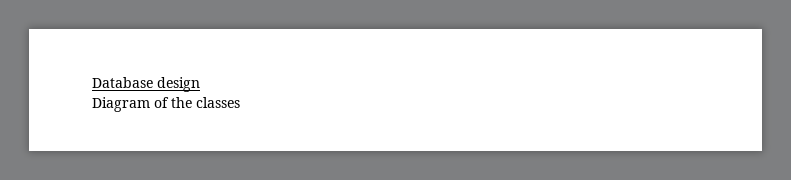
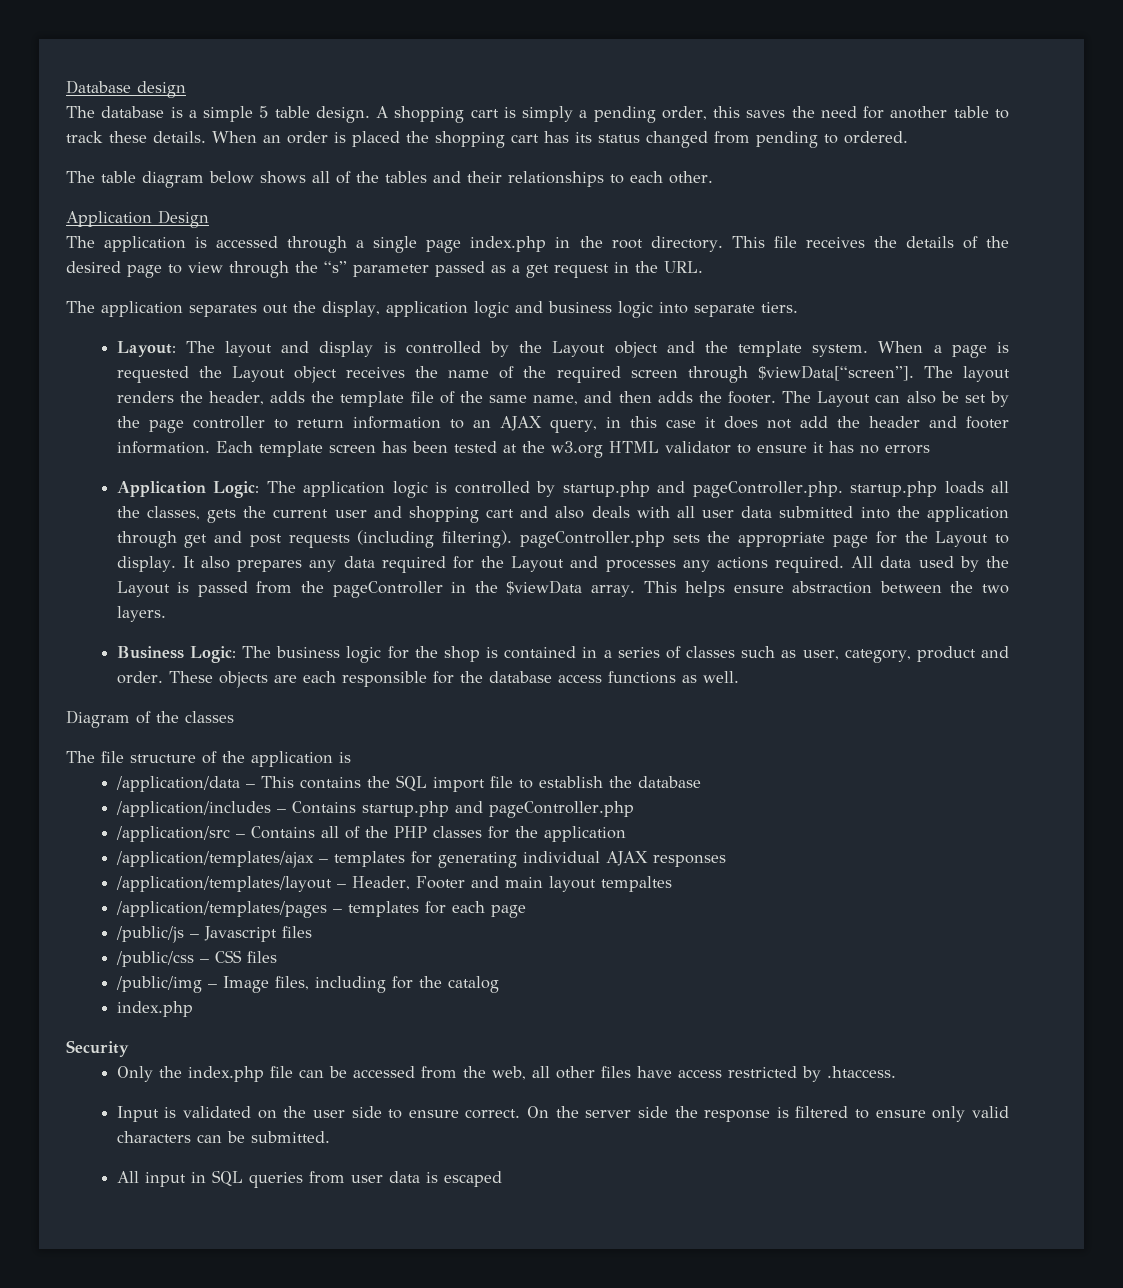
+ The database is a simple 5 table design. A shopping cart is simply a pending order, this saves the need for another table to track these details. When an order is placed the shopping cart has its status changed from pending to ordered.
+ The table diagram below shows all of the tables and their relationships to each other.
+ Application Design
+ The application is accessed through a single page index.php in the root directory. This file receives the details of the desired page to view through the “s” parameter passed as a get request in the URL.
+ The application separates out the display, application logic and business logic into separate tiers.
+ Layout: The layout and display is controlled by the Layout object and the template system. When a page is requested the Layout object receives the name of the required screen through $viewData[“screen”]. The layout renders the header, adds the template file of the same name, and then adds the footer. The Layout can also be set by the page controller to return information to an AJAX query, in this case it does not add the header and footer information. Each template screen has been tested at the w3.org HTML validator to ensure it has no errors
+ Application Logic: The application logic is controlled by startup.php and pageController.php. startup.php loads all the classes, gets the current user and shopping cart and also deals with all user data submitted into the application through get and post requests (including filtering). pageController.php sets the appropriate page for the Layout to display. It also prepares any data required for the Layout and processes any actions required. All data used by the Layout is passed from the pageController in the $viewData array. This helps ensure abstraction between the two layers.
+ Business Logic: The business logic for the shop is contained in a series of classes such as user, category, product and order. These objects are each responsible for the database access functions as well.
  Diagram of the classes
+ The file structure of the application is
+ /application/data – This contains the SQL import file to establish the database
+ /application/includes – Contains startup.php and pageController.php
+ /application/src – Contains all of the PHP classes for the application
+ /application/templates/ajax – templates for generating individual AJAX responses
+ /application/templates/layout – Header, Footer and main layout tempaltes
+ /application/templates/pages – templates for each page
+ /public/js – Javascript files
+ /public/css – CSS files
+ /public/img – Image files, including for the catalog
+ index.php
+ Security
+ Only the index.php file can be accessed from the web, all other files have access restricted by .htaccess.
+ Input is validated on the user side to ensure correct. On the server side the response is filtered to ensure only valid characters can be submitted.
+ All input in SQL queries from user data is escaped

